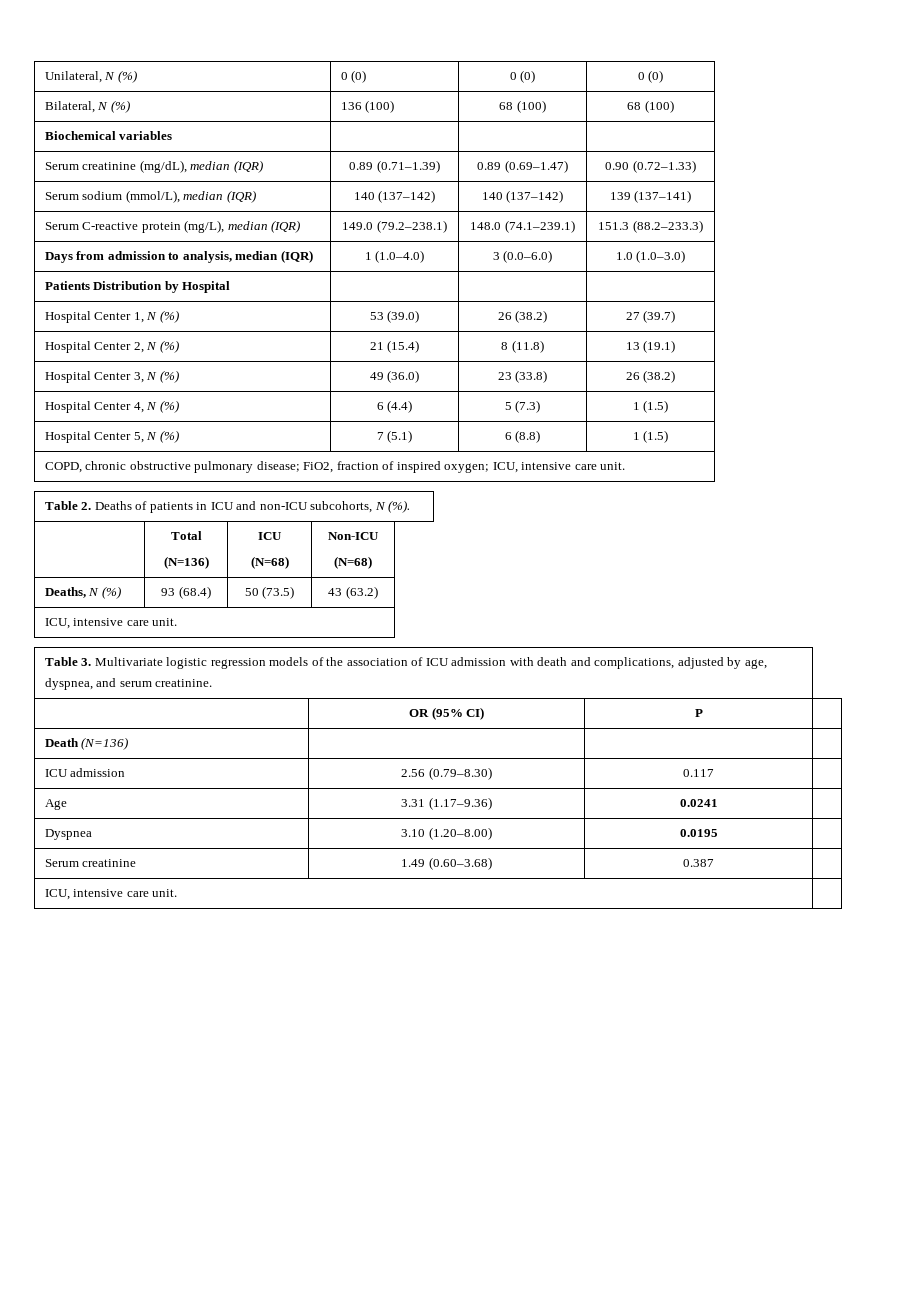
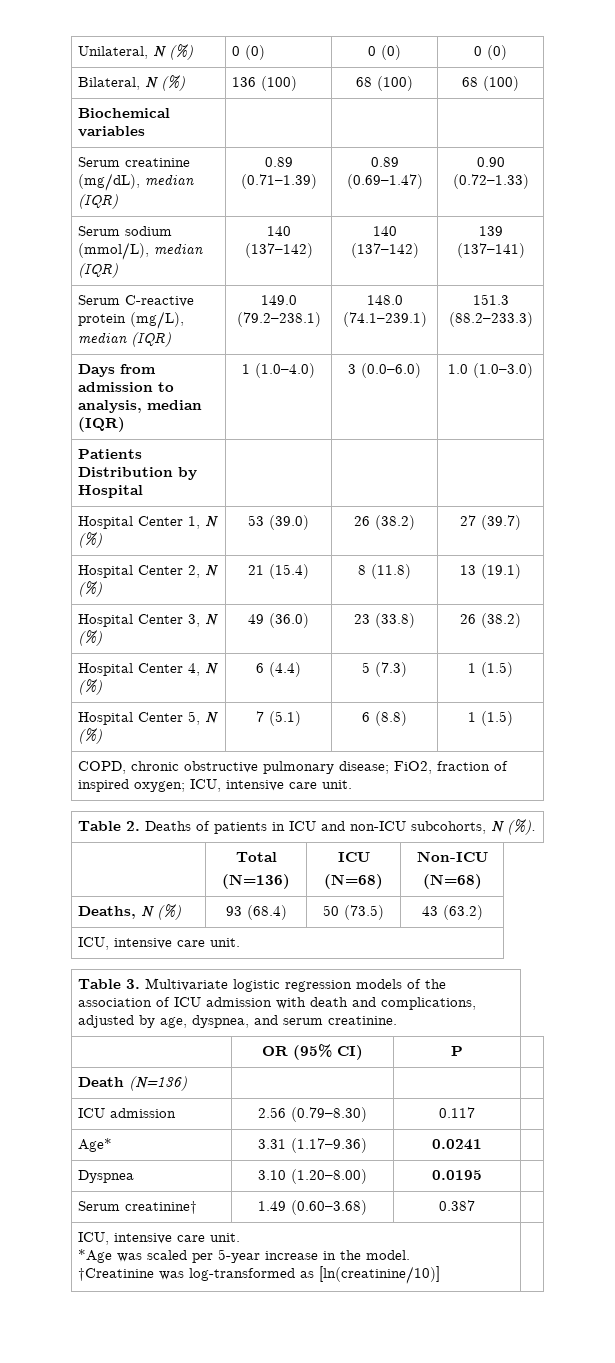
- Age | 3.31 (1.17–9.36) | 0.0241 |
+ Age* | 3.31 (1.17–9.36) | 0.0241 |
- Serum creatinine | 1.49 (0.60–3.68) | 0.387 |
- ICU, intensive care unit. |
+ Serum creatinine† | 1.49 (0.60–3.68) | 0.387 |
+ ICU, intensive care unit.
+ *Age was scaled per 5-year increase in the model.
+ †Creatinine was log-transformed as [ln(creatinine/10)] |

